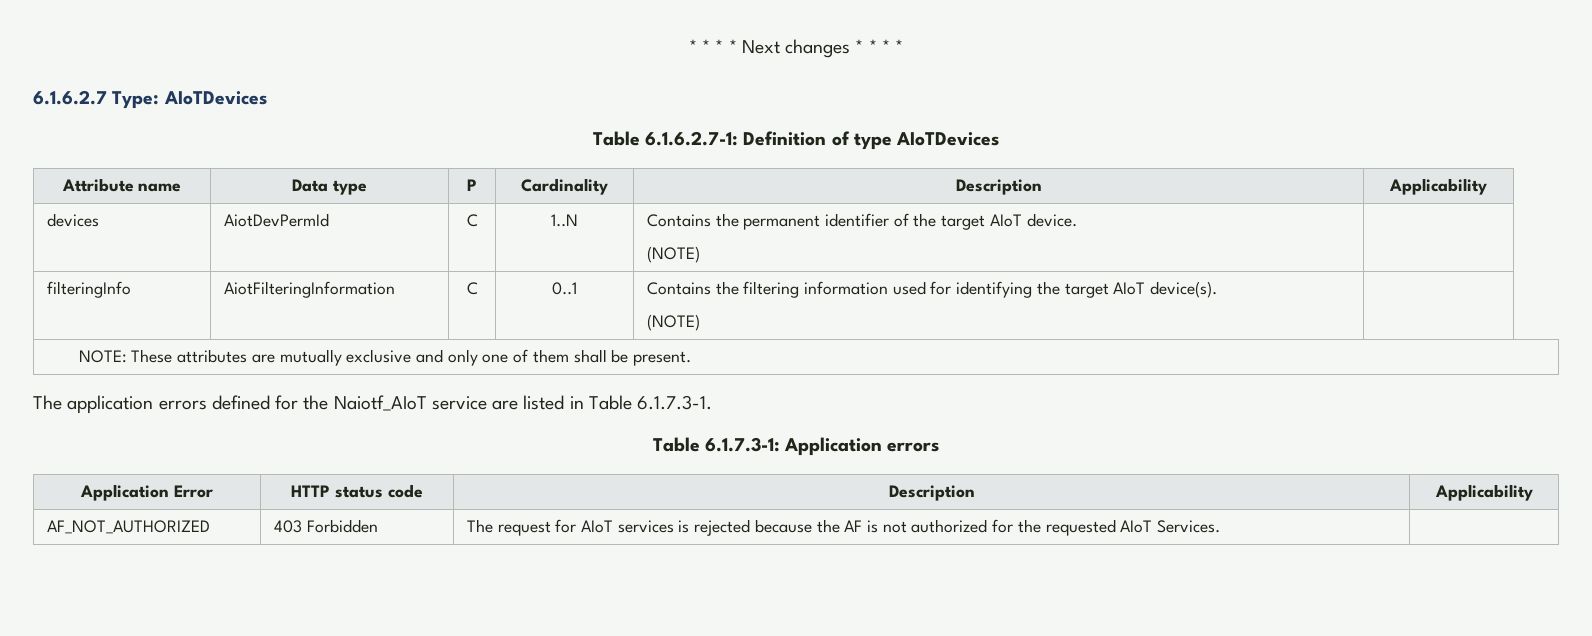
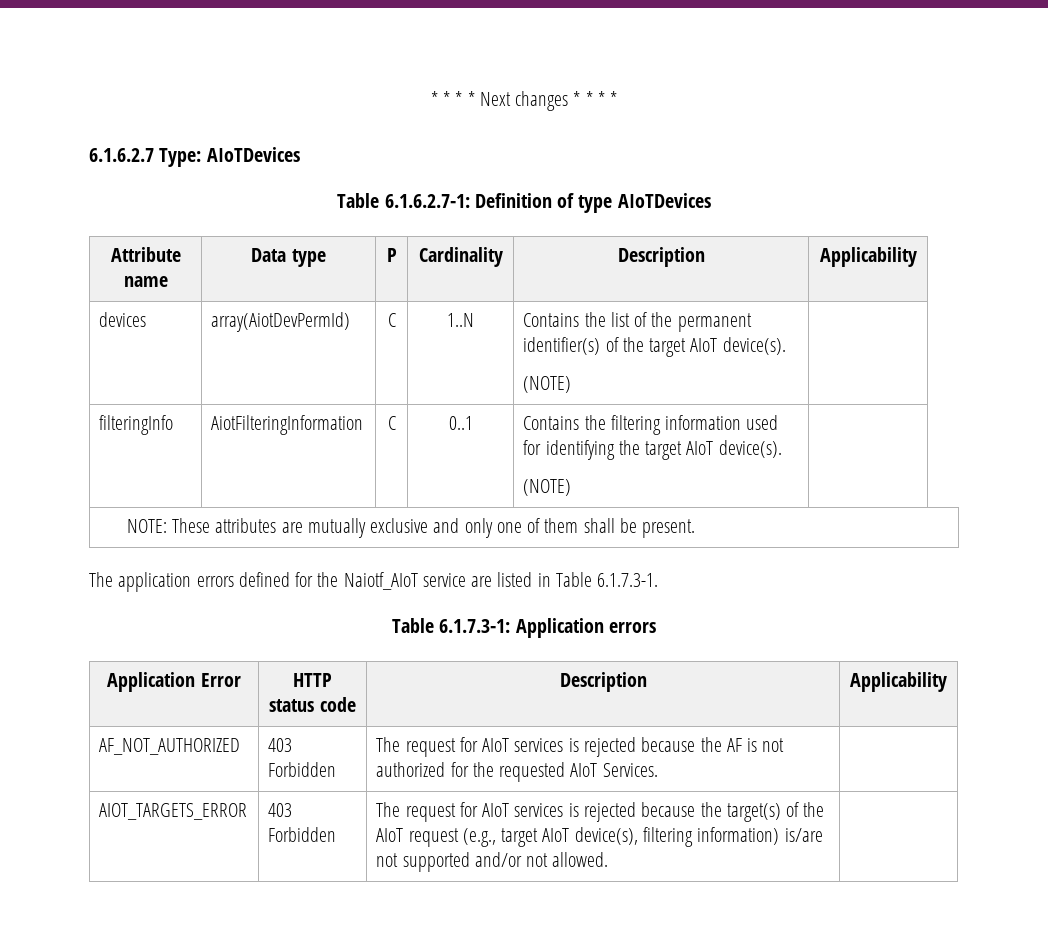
- devices | AiotDevPermId | C | 1..N | Contains the permanent identifier of the target AIoT device.
+ devices | array(AiotDevPermId) | C | 1..N | Contains the list of the permanent identifier(s) of the target AIoT device(s).
+ AIOT_TARGETS_ERROR | 403 Forbidden | The request for AIoT services is rejected because the target(s) of the AIoT request (e.g., target AIoT device(s), filtering information) is/are not supported and/or not allowed. |

